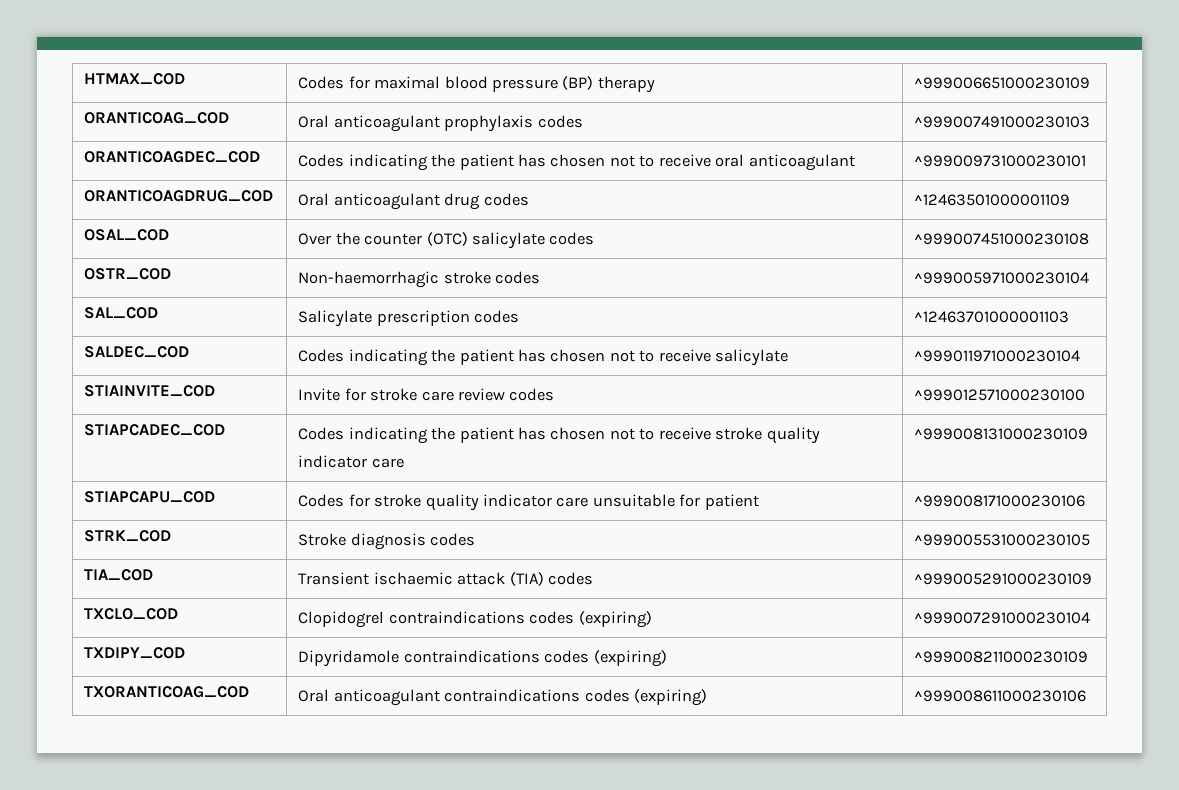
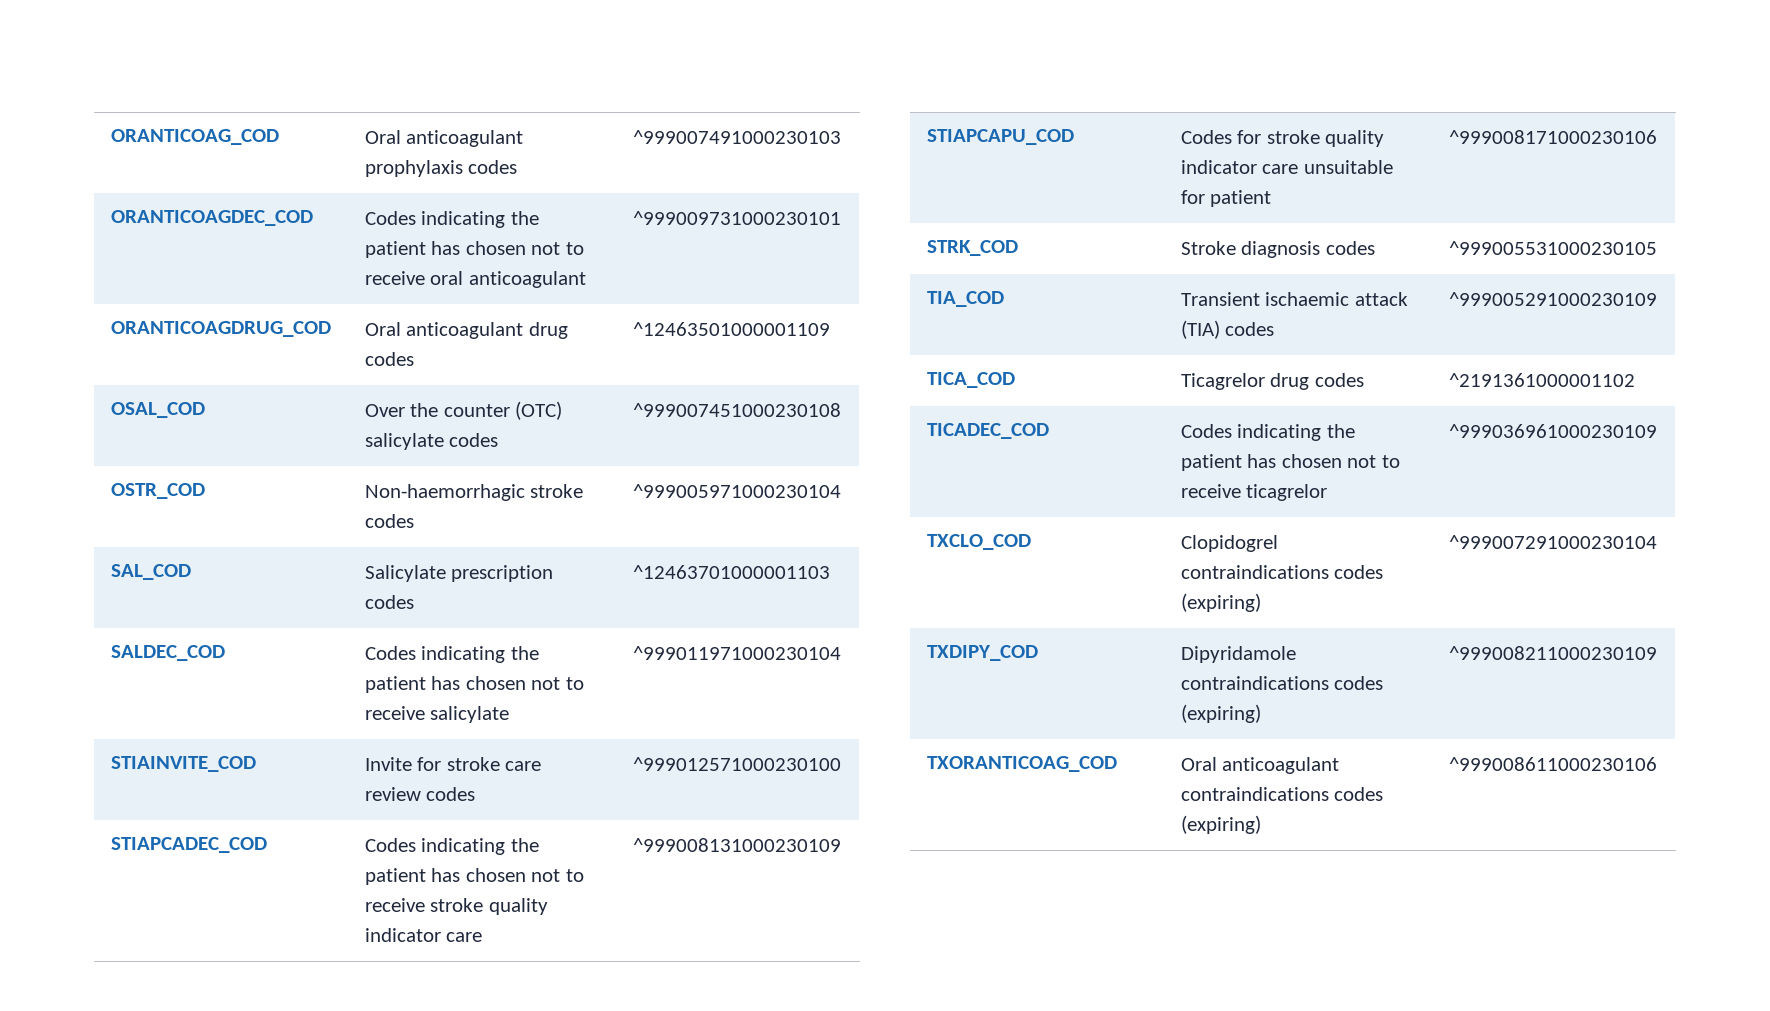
- HTMAX_COD | Codes for maximal blood pressure (BP) therapy | ^999006651000230109
+ TICA_COD | Ticagrelor drug codes | ^2191361000001102
+ TICADEC_COD | Codes indicating the patient has chosen not to receive ticagrelor | ^999036961000230109

